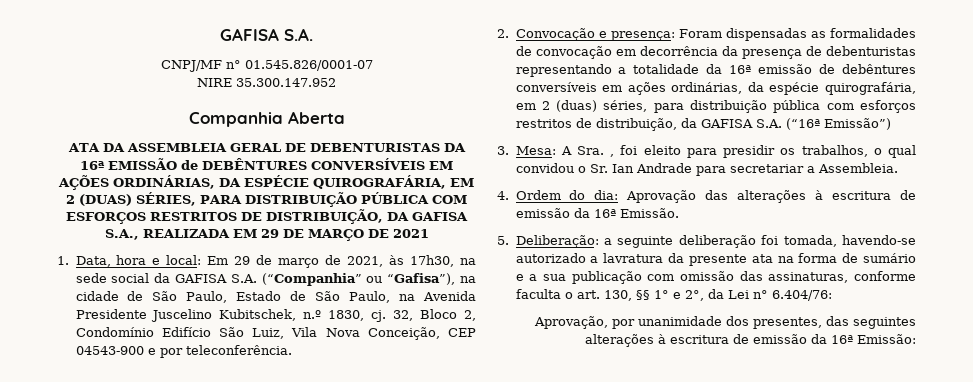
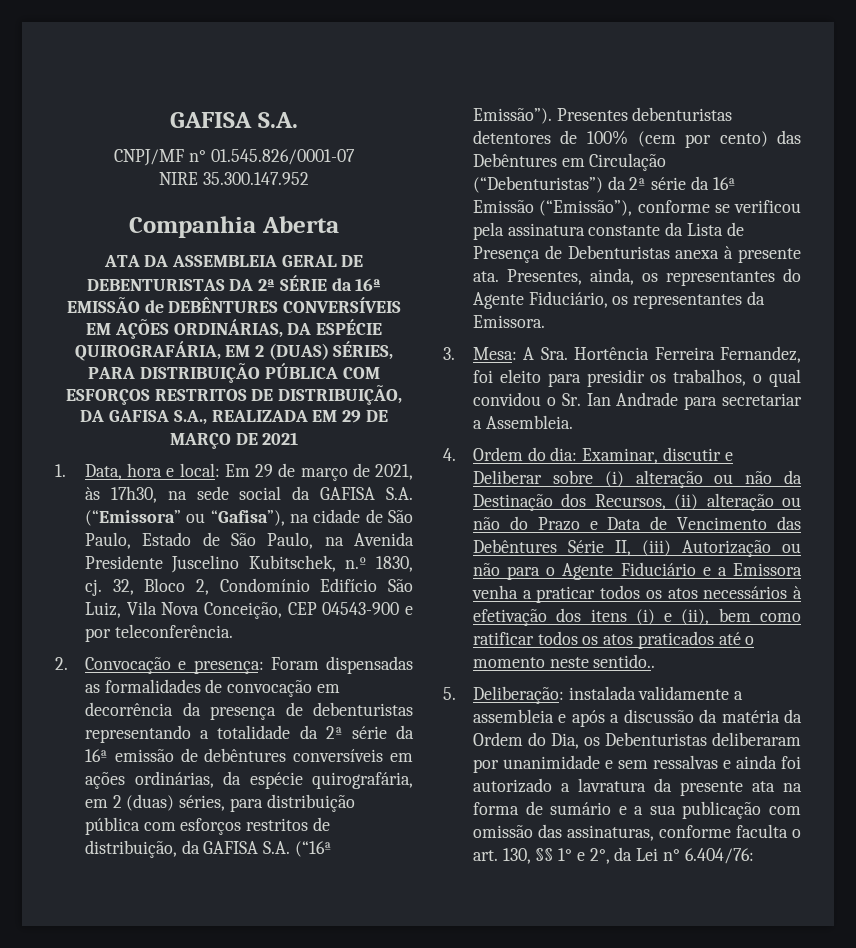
- ATA DA ASSEMBLEIA GERAL DE DEBENTURISTAS DA 16ª EMISSÃO de DEBÊNTURES CONVERSÍVEIS EM AÇÕES ORDINÁRIAS, DA ESPÉCIE QUIROGRAFÁRIA, EM 2 (DUAS) SÉRIES, PARA DISTRIBUIÇÃO PÚBLICA COM ESFORÇOS RESTRITOS DE DISTRIBUIÇÃO, DA GAFISA S.A., REALIZADA EM 29 DE MARÇO DE 2021
+ ATA DA ASSEMBLEIA GERAL DE DEBENTURISTAS DA 2ª SÉRIE da 16ª EMISSÃO de DEBÊNTURES CONVERSÍVEIS EM AÇÕES ORDINÁRIAS, DA ESPÉCIE QUIROGRAFÁRIA, EM 2 (DUAS) SÉRIES, PARA DISTRIBUIÇÃO PÚBLICA COM ESFORÇOS RESTRITOS DE DISTRIBUIÇÃO, DA GAFISA S.A., REALIZADA EM 29 DE MARÇO DE 2021
- 1. Data, hora e local: Em 29 de março de 2021, às 17h30, na sede social da GAFISA S.A. (“Companhia” ou “Gafisa”), na cidade de São Paulo, Estado de São Paulo, na Avenida Presidente Juscelino Kubitschek, n.º 1830, cj.
+ 1. Data, hora e local: Em 29 de março de 2021, às 17h30, na sede social da GAFISA S.A. (“Emissora” ou “Gafisa”), na cidade de São Paulo, Estado de São Paulo, na Avenida Presidente Juscelino Kubitschek, n.º 1830, cj.
- 2. Convocação e presença: Foram dispensadas as formalidades de convocação em decorrência da presença de debenturistas representando a totalidade da 16ª emissão de debêntures conversíveis em ações ordinárias, da espécie quirografária, em 2 (duas) séries, para distribuição pública com esforços restritos de distribuição, da GAFISA S.A. (“16ª Emissão”)
+ 2. Convocação e presença: Foram dispensadas as formalidades de convocação em decorrência da presença de debenturistas representando a totalidade da 2ª série da 16ª emissão de debêntures conversíveis em ações ordinárias, da espécie quirografária, em 2 (duas) séries, para distribuição pública com esforços restritos de distribuição, da GAFISA S.A. (“16ª Emissão”). Presentes debenturistas detentores de 100% (cem por cento) das Debêntures em Circulação (“Debenturistas”) da 2ª série da 16ª Emissão (“Emissão”), conforme se verificou pela assinatura constante da Lista de Presença de Debenturistas anexa à presente ata. Presentes, ainda, os representantes do Agente Fiduciário, os representantes da Emissora.
- 3. Mesa: A Sra. , foi eleito para presidir os trabalhos, o qual convidou o Sr. Ian Andrade para secretariar a Assembleia.
+ 3. Mesa: A Sra. Hortência Ferreira Fernandez, foi eleito para presidir os trabalhos, o qual convidou o Sr. Ian Andrade para secretariar a Assembleia.
- 4. Ordem do dia: Aprovação das alterações à escritura de emissão da 16ª Emissão.
- 5. Deliberação: a seguinte deliberação foi tomada, havendo-se autorizado a lavratura da presente ata na forma de sumário e a sua publicação com omissão das assinaturas, conforme faculta o art. 130, §§ 1° e 2°, da Lei n° 6.404/76:
+ 4. Ordem do dia: Examinar, discutir e Deliberar sobre (i) alteração ou não da Destinação dos Recursos, (ii) alteração ou não do Prazo e Data de Vencimento das Debêntures Série II, (iii) Autorização ou não para o Agente Fiduciário e a Emissora venha a praticar todos os atos necessários à efetivação dos itens (i) e (ii), bem como ratificar todos os atos praticados até o momento neste sentido..
+ 5. Deliberação: instalada validamente a assembleia e após a discussão da matéria da Ordem do Dia, os Debenturistas deliberaram por unanimidade e sem ressalvas e ainda foi autorizado a lavratura da presente ata na forma de sumário e a sua publicação com omissão das assinaturas, conforme faculta o art. 130, §§ 1° e 2°, da Lei n° 6.404/76:
- Aprovação, por unanimidade dos presentes, das seguintes alterações à escritura de emissão da 16ª Emissão:

